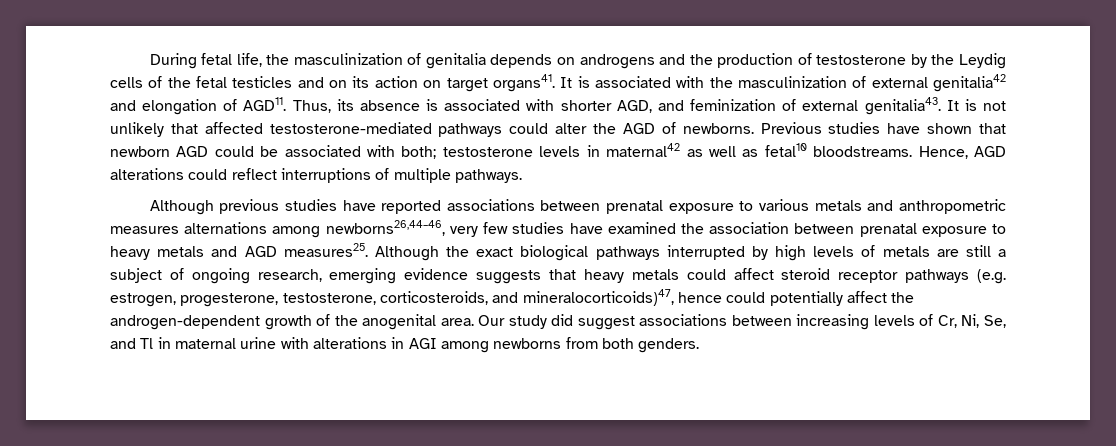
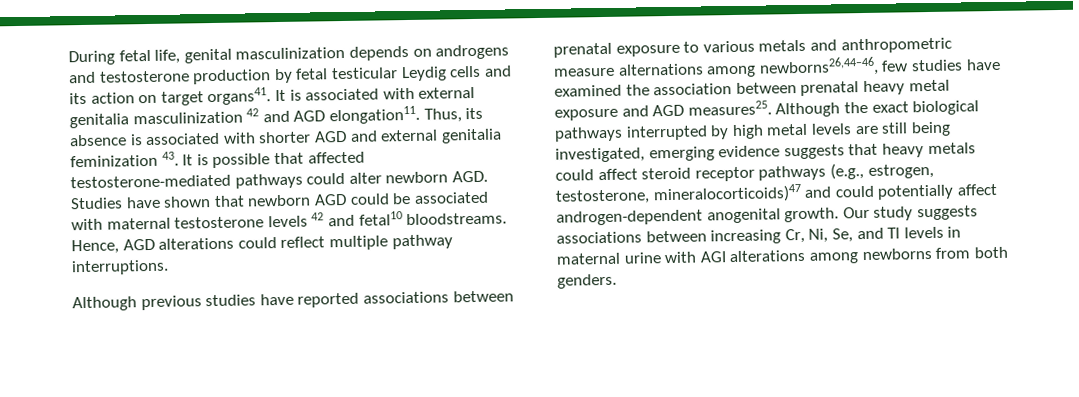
- During fetal life, the masculinization of genitalia depends on androgens and the production of testosterone by the Leydig cells of the fetal testicles and on its action on target organs41.
+ During fetal life, genital masculinization depends on androgens and testosterone production by fetal testicular Leydig cells and its action on target organs41.
- It is associated with the masculinization of external genitalia42 and elongation of AGD11.
+ It is associated with external genitalia masculinization 42 and AGD elongation11.
- Thus, its absence is associated with shorter AGD, and feminization of external genitalia43. It is not unlikely that affected testosterone-mediated pathways could alter the AGD of newborns. Previous studies have shown that newborn AGD could be associated with both; testosterone levels in maternal42 as well as fetal10 bloodstreams.
+ Thus, its absence is associated with shorter AGD and external genitalia feminization 43. It is possible that affected testosterone-mediated pathways could alter newborn AGD. Studies have shown that newborn AGD could be associated with maternal testosterone levels 42 and fetal10 bloodstreams.
- Hence, AGD alterations could reflect interruptions of multiple pathways.
+ Hence, AGD alterations could reflect multiple pathway interruptions.
- Although previous studies have reported associations between prenatal exposure to various metals and anthropometric measures alternations among newborns26,44–46, very few studies have examined the association between prenatal exposure to heavy metals and AGD measures25.
+ Although previous studies have reported associations between prenatal exposure to various metals and anthropometric measure alternations among newborns26,44–46, few studies have examined the association between prenatal heavy metal exposure and AGD measures25.
- Although the exact biological pathways interrupted by high levels of metals are still a subject of ongoing research, emerging evidence suggests that heavy metals could affect steroid receptor pathways (e.g. estrogen, progesterone, testosterone, corticosteroids, and mineralocorticoids)47, hence could potentially affect the androgen-dependent growth of the anogenital area. Our study did suggest associations between increasing levels of Cr, Ni, Se, and Tl in maternal urine with alterations in AGI among newborns from both genders.
+ Although the exact biological pathways interrupted by high metal levels are still being investigated, emerging evidence suggests that heavy metals could affect steroid receptor pathways (e.g., estrogen, testosterone, mineralocorticoids)47 and could potentially affect androgen-dependent anogenital growth. Our study suggests associations between increasing Cr, Ni, Se, and Tl levels in maternal urine with AGI alterations among newborns from both genders.

